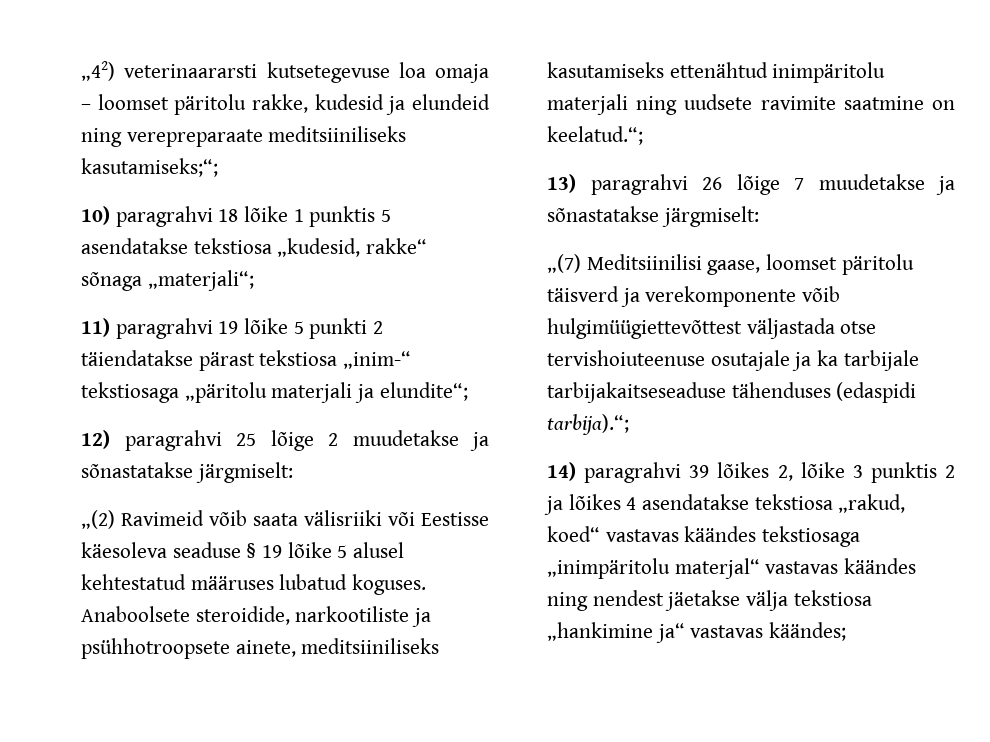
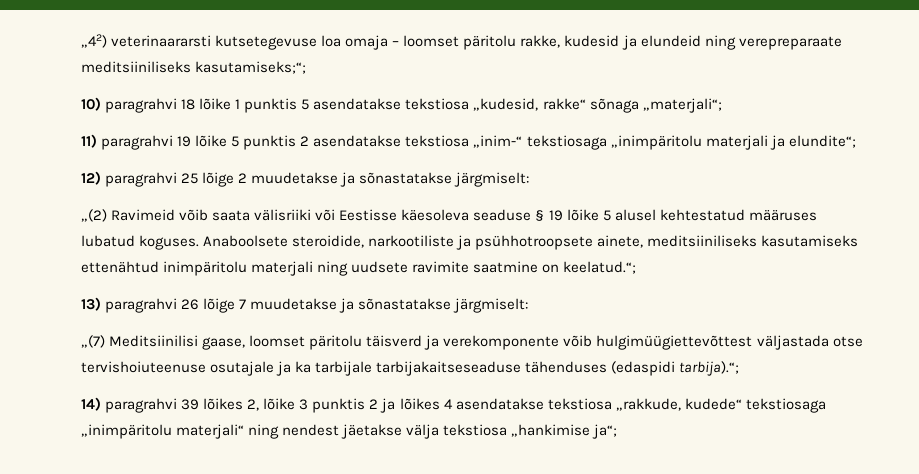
- 11) paragrahvi 19 lõike 5 punkti 2 täiendatakse pärast tekstiosa „inim-“ tekstiosaga „päritolu materjali ja elundite“;
+ 11) paragrahvi 19 lõike 5 punktis 2 asendatakse tekstiosa „inim-“ tekstiosaga „inimpäritolu materjali ja elundite“;
- 14) paragrahvi 39 lõikes 2, lõike 3 punktis 2 ja lõikes 4 asendatakse tekstiosa „rakud, koed“ vastavas käändes tekstiosaga „inimpäritolu materjal“ vastavas käändes ning nendest jäetakse välja tekstiosa „hankimine ja“ vastavas käändes;
+ 14) paragrahvi 39 lõikes 2, lõike 3 punktis 2 ja lõikes 4 asendatakse tekstiosa „rakkude, kudede“ tekstiosaga „inimpäritolu materjali“ ning nendest jäetakse välja tekstiosa „hankimise ja“;

